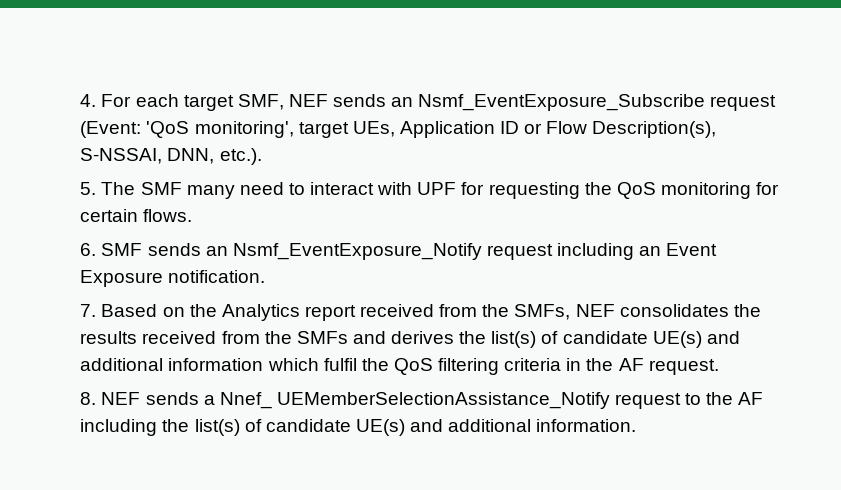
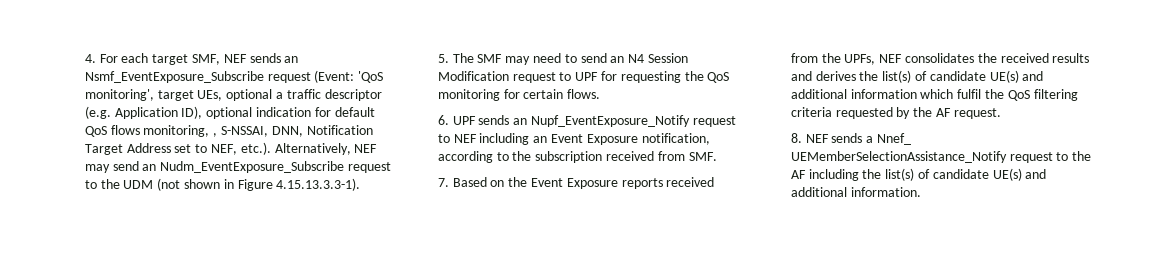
- 4. For each target SMF, NEF sends an Nsmf_EventExposure_Subscribe request (Event: 'QoS monitoring', target UEs, Application ID or Flow Description(s), S-NSSAI, DNN, etc.).
+ 4. For each target SMF, NEF sends an Nsmf_EventExposure_Subscribe request (Event: 'QoS monitoring', target UEs, optional a traffic descriptor (e.g. Application ID), optional indication for default QoS flows monitoring, , S-NSSAI, DNN, Notification Target Address set to NEF, etc.). Alternatively, NEF may send an Nudm_EventExposure_Subscribe request to the UDM (not shown in Figure 4.15.13.3.3-1).
- 5. The SMF many need to interact with UPF for requesting the QoS monitoring for certain flows.
+ 5. The SMF may need to send an N4 Session Modification request to UPF for requesting the QoS monitoring for certain flows.
- 6. SMF sends an Nsmf_EventExposure_Notify request including an Event Exposure notification.
+ 6. UPF sends an Nupf_EventExposure_Notify request to NEF including an Event Exposure notification, according to the subscription received from SMF.
- 7. Based on the Analytics report received from the SMFs, NEF consolidates the results received from the SMFs and derives the list(s) of candidate UE(s) and additional information which fulfil the QoS filtering criteria in the AF request.
+ 7. Based on the Event Exposure reports received from the UPFs, NEF consolidates the received results and derives the list(s) of candidate UE(s) and additional information which fulfil the QoS filtering criteria requested by the AF request.

